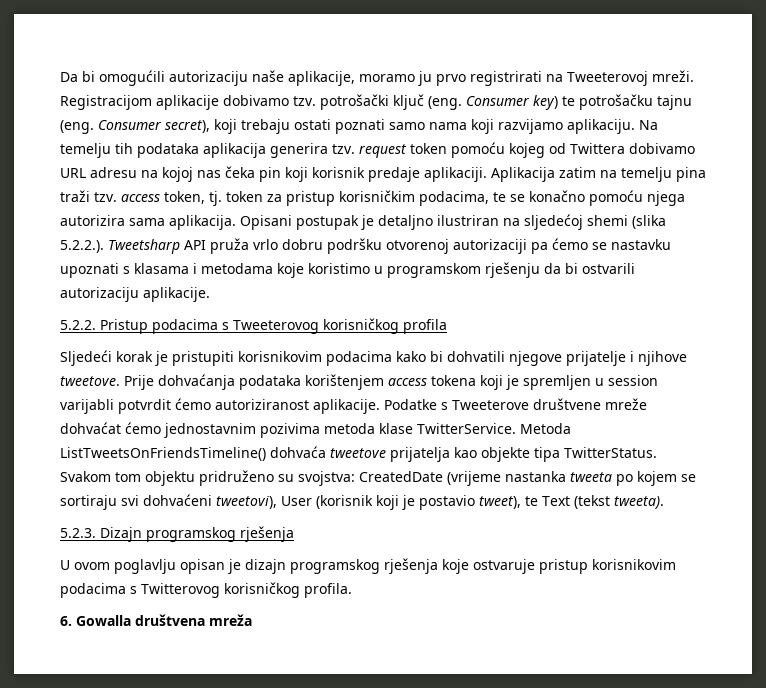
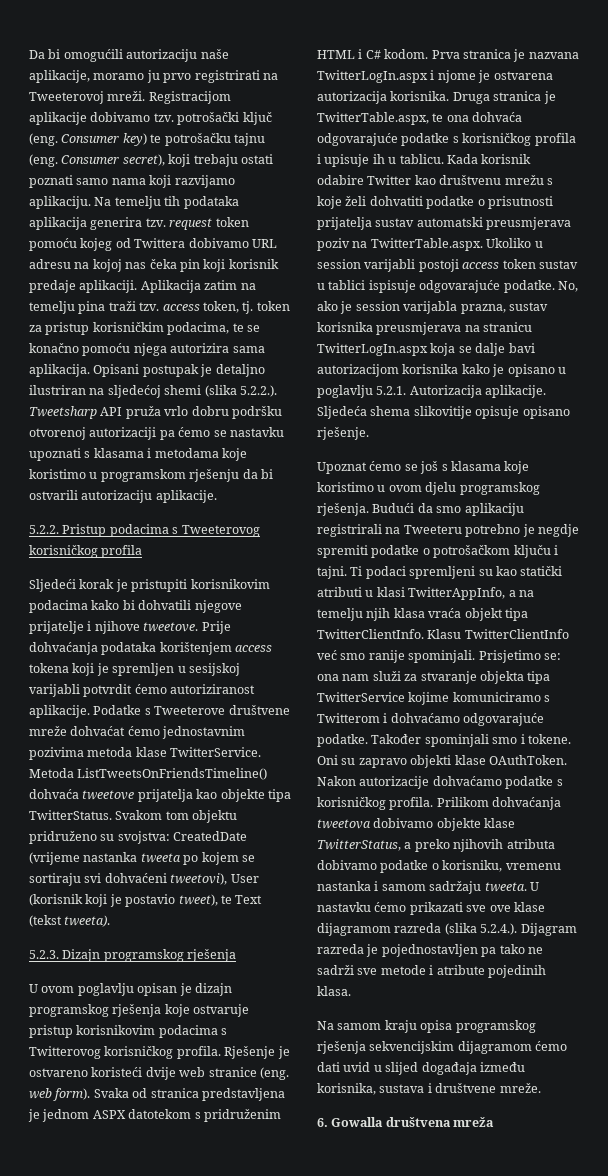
- Prije dohvaćanja podataka korištenjem access tokena koji je spremljen u session varijabli potvrdit ćemo autoriziranost aplikacije.
+ Prije dohvaćanja podataka korištenjem access tokena koji je spremljen u sesijskoj varijabli potvrdit ćemo autoriziranost aplikacije.
+ Rješenje je ostvareno koristeći dvije web stranice (eng. web form). Svaka od stranica predstavljena je jednom ASPX datotekom s pridruženim HTML i C# kodom. Prva stranica je nazvana TwitterLogIn.aspx i njome je ostvarena autorizacija korisnika. Druga stranica je TwitterTable.aspx, te ona dohvaća odgovarajuće podatke s korisničkog profila i upisuje ih u tablicu. Kada korisnik odabire Twitter kao društvenu mrežu s koje želi dohvatiti podatke o prisutnosti prijatelja sustav automatski preusmjerava poziv na TwitterTable.aspx. Ukoliko u session varijabli postoji access token sustav u tablici ispisuje odgovarajuće podatke. No, ako je session varijabla prazna, sustav korisnika preusmjerava na stranicu TwitterLogIn.aspx koja se dalje bavi autorizacijom korisnika kako je opisano u poglavlju 5.2.1. Autorizacija aplikacije. Sljedeća shema slikovitije opisuje opisano rješenje.
+ Upoznat ćemo se još s klasama koje koristimo u ovom djelu programskog rješenja. Budući da smo aplikaciju registrirali na Tweeteru potrebno je negdje spremiti podatke o potrošačkom ključu i tajni. Ti podaci spremljeni su kao statički atributi u klasi TwitterAppInfo, a na temelju njih klasa vraća objekt tipa TwitterClientInfo. Klasu TwitterClientInfo već smo ranije spominjali. Prisjetimo se: ona nam služi za stvaranje objekta tipa TwitterService kojime komuniciramo s Twitterom i dohvaćamo odgovarajuće podatke. Također spominjali smo i tokene. Oni su zapravo objekti klase OAuthToken. Nakon autorizacije dohvaćamo podatke s korisničkog profila. Prilikom dohvaćanja tweetova dobivamo objekte klase TwitterStatus, a preko njihovih atributa dobivamo podatke o korisniku, vremenu nastanka i samom sadržaju tweeta. U nastavku ćemo prikazati sve ove klase dijagramom razreda (slika 5.2.4.). Dijagram razreda je pojednostavljen pa tako ne sadrži sve metode i atribute pojedinih klasa.
+ Na samom kraju opisa programskog rješenja sekvencijskim dijagramom ćemo dati uvid u slijed događaja između korisnika, sustava i društvene mreže.

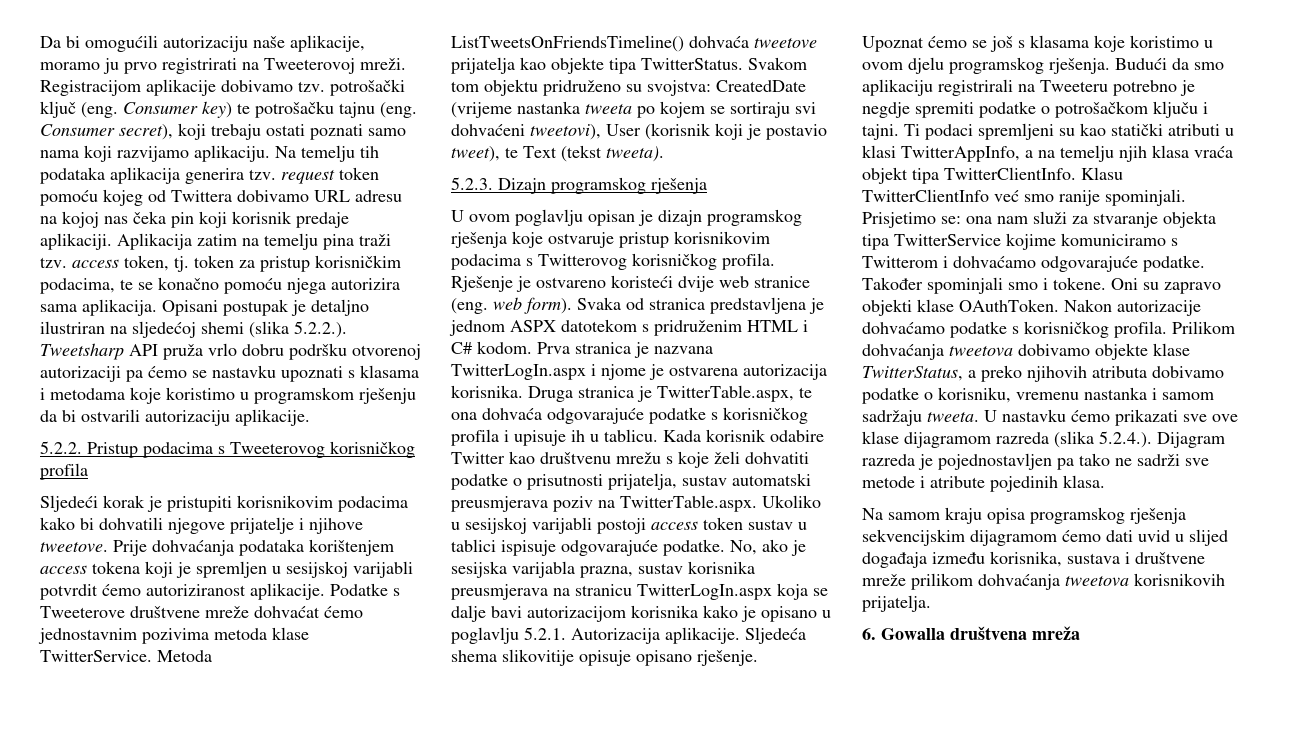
- Kada korisnik odabire Twitter kao društvenu mrežu s koje želi dohvatiti podatke o prisutnosti prijatelja sustav automatski preusmjerava poziv na TwitterTable.aspx. Ukoliko u session varijabli postoji access token sustav u tablici ispisuje odgovarajuće podatke.
+ Kada korisnik odabire Twitter kao društvenu mrežu s koje želi dohvatiti podatke o prisutnosti prijatelja, sustav automatski preusmjerava poziv na TwitterTable.aspx. Ukoliko u sesijskoj varijabli postoji access token sustav u tablici ispisuje odgovarajuće podatke.
- No, ako je session varijabla prazna, sustav korisnika preusmjerava na stranicu TwitterLogIn.aspx koja se dalje bavi autorizacijom korisnika kako je opisano u poglavlju 5.2.1. Autorizacija aplikacije.
+ No, ako je sesijska varijabla prazna, sustav korisnika preusmjerava na stranicu TwitterLogIn.aspx koja se dalje bavi autorizacijom korisnika kako je opisano u poglavlju 5.2.1. Autorizacija aplikacije.
- Na samom kraju opisa programskog rješenja sekvencijskim dijagramom ćemo dati uvid u slijed događaja između korisnika, sustava i društvene mreže.
+ Na samom kraju opisa programskog rješenja sekvencijskim dijagramom ćemo dati uvid u slijed događaja između korisnika, sustava i društvene mreže prilikom dohvaćanja tweetova korisnikovih prijatelja.

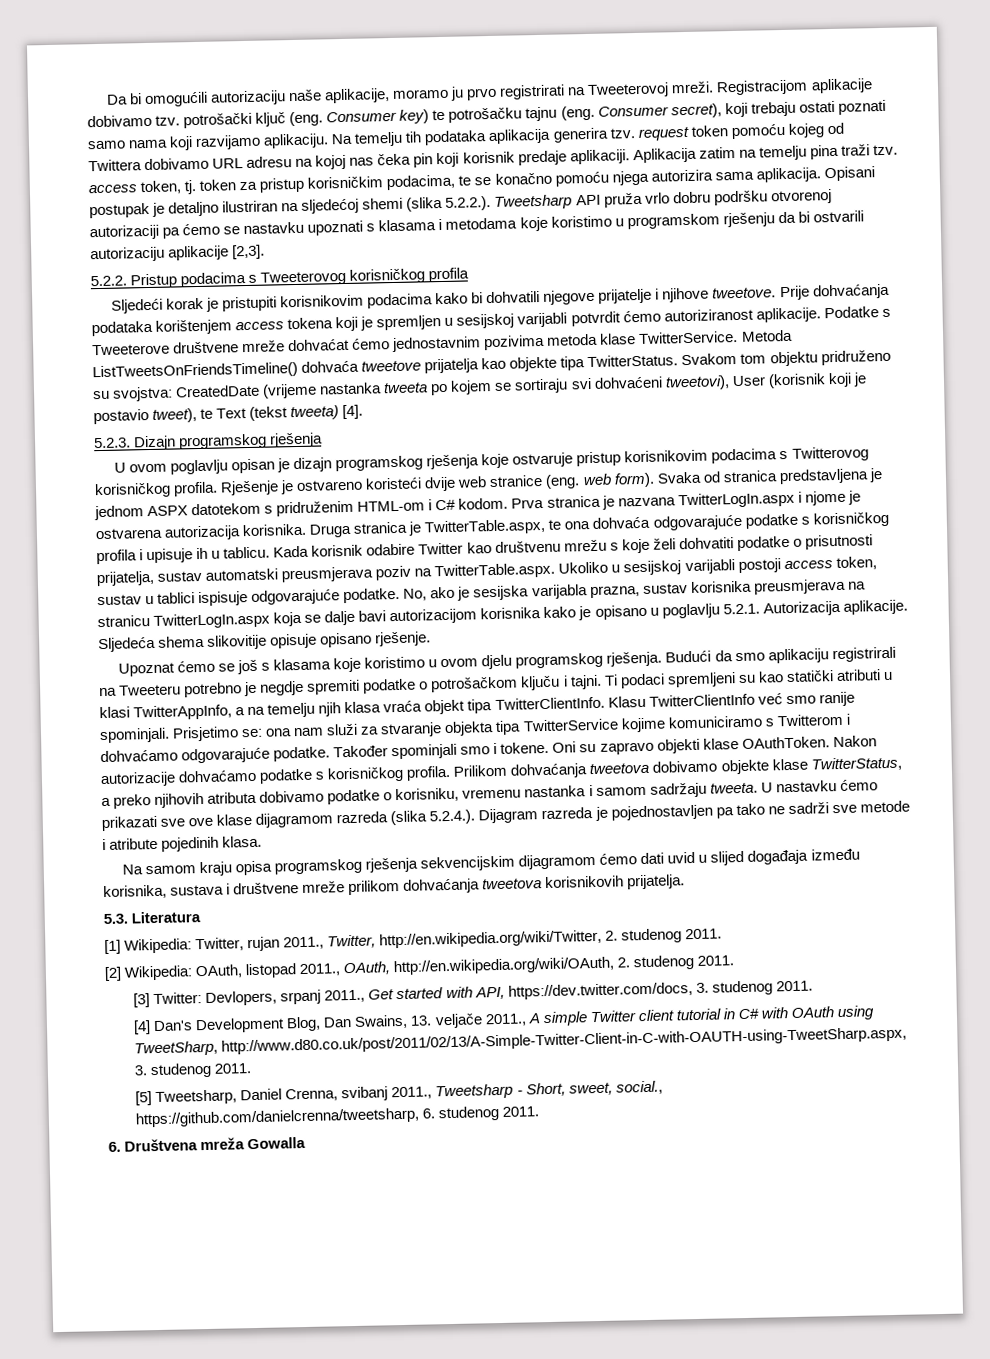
- Opisani postupak je detaljno ilustriran na sljedećoj shemi (slika 5.2.2.). Tweetsharp API pruža vrlo dobru podršku otvorenoj autorizaciji pa ćemo se nastavku upoznati s klasama i metodama koje koristimo u programskom rješenju da bi ostvarili autorizaciju aplikacije.
+ Opisani postupak je detaljno ilustriran na sljedećoj shemi (slika 5.2.2.). Tweetsharp API pruža vrlo dobru podršku otvorenoj autorizaciji pa ćemo se nastavku upoznati s klasama i metodama koje koristimo u programskom rješenju da bi ostvarili autorizaciju aplikacije [2,3].
- Svakom tom objektu pridruženo su svojstva: CreatedDate (vrijeme nastanka tweeta po kojem se sortiraju svi dohvaćeni tweetovi), User (korisnik koji je postavio tweet), te Text (tekst tweeta).
+ Svakom tom objektu pridruženo su svojstva: CreatedDate (vrijeme nastanka tweeta po kojem se sortiraju svi dohvaćeni tweetovi), User (korisnik koji je postavio tweet), te Text (tekst tweeta) [4].
- Svaka od stranica predstavljena je jednom ASPX datotekom s pridruženim HTML i C# kodom.
+ Svaka od stranica predstavljena je jednom ASPX datotekom s pridruženim HTML-om i C# kodom.
- Kada korisnik odabire Twitter kao društvenu mrežu s koje želi dohvatiti podatke o prisutnosti prijatelja, sustav automatski preusmjerava poziv na TwitterTable.aspx. Ukoliko u sesijskoj varijabli postoji access token sustav u tablici ispisuje odgovarajuće podatke.
+ Kada korisnik odabire Twitter kao društvenu mrežu s koje želi dohvatiti podatke o prisutnosti prijatelja, sustav automatski preusmjerava poziv na TwitterTable.aspx. Ukoliko u sesijskoj varijabli postoji access token, sustav u tablici ispisuje odgovarajuće podatke.
- 6. Gowalla društvena mreža
+ 5.3. Literatura
+ [1] Wikipedia: Twitter, rujan 2011., Twitter, http://en.wikipedia.org/wiki/Twitter, 2. studenog 2011.
+ [2] Wikipedia: OAuth, listopad 2011., OAuth, http://en.wikipedia.org/wiki/OAuth, 2. studenog 2011.
+ [3] Twitter: Devlopers, srpanj 2011., Get started with API, https://dev.twitter.com/docs, 3. studenog 2011.
+ [4] Dan's Development Blog, Dan Swains, 13. veljače 2011., A simple Twitter client tutorial in C# with OAuth using TweetSharp, http://www.d80.co.uk/post/2011/02/13/A-Simple-Twitter-Client-in-C-with-OAUTH-using-TweetSharp.aspx, 3. studenog 2011.
+ [5] Tweetsharp, Daniel Crenna, svibanj 2011., Tweetsharp - Short, sweet, social., https://github.com/danielcrenna/tweetsharp, 6. studenog 2011.
+ 6. Društvena mreža Gowalla

